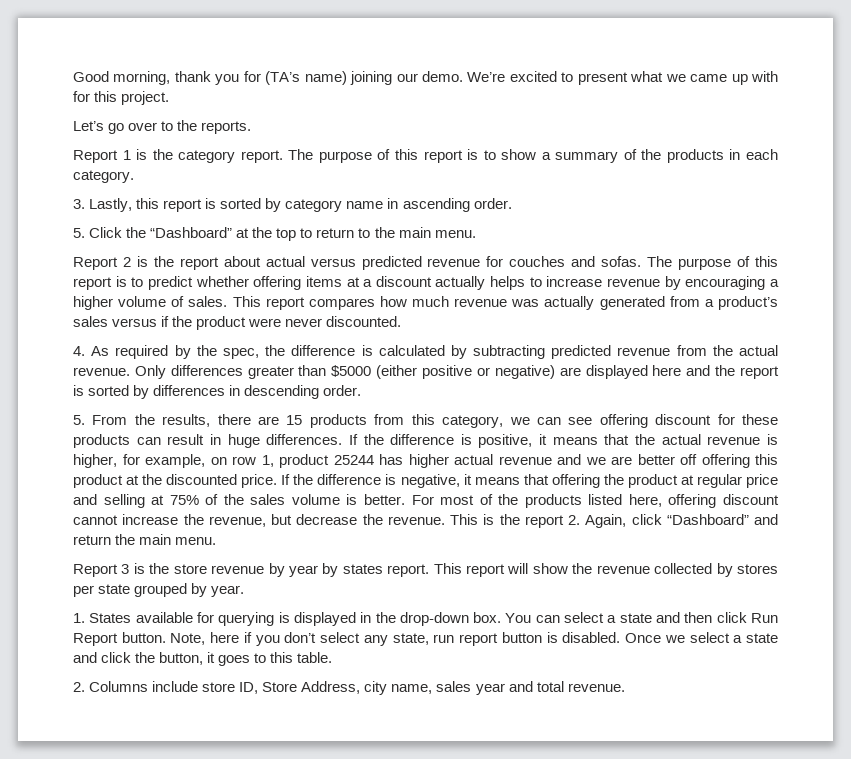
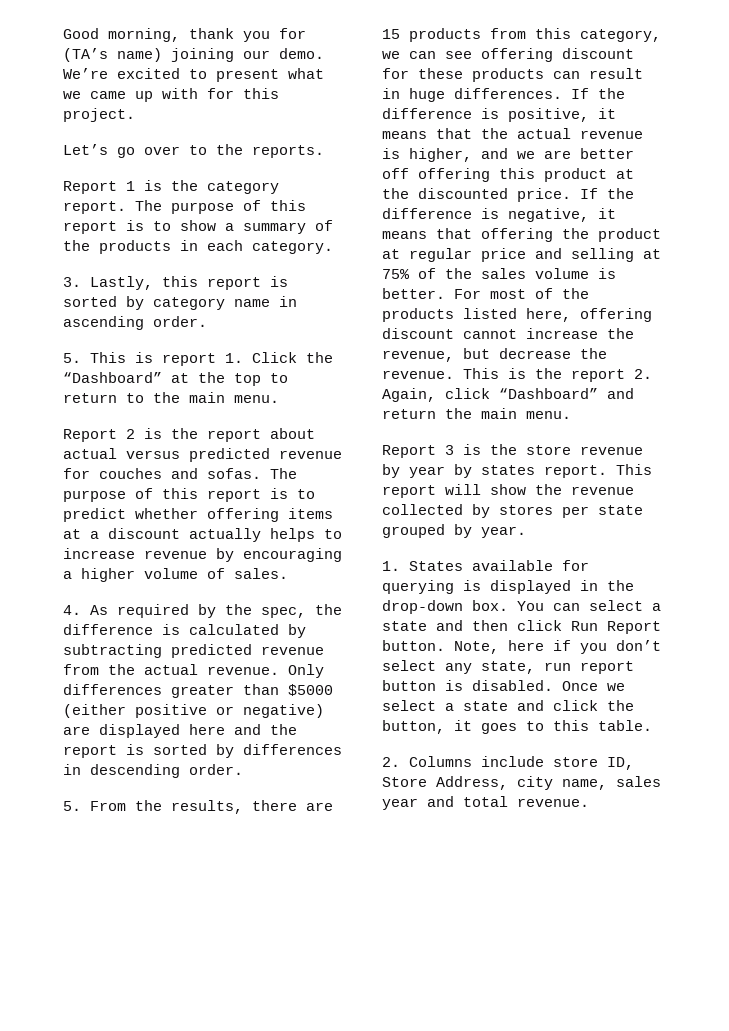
- 5. Click the “Dashboard” at the top to return to the main menu.
+ 5. This is report 1. Click the “Dashboard” at the top to return to the main menu.
- This report compares how much revenue was actually generated from a product’s sales versus if the product were never discounted.
- If the difference is positive, it means that the actual revenue is higher, for example, on row 1, product 25244 has higher actual revenue and we are better off offering this product at the discounted price.
+ If the difference is positive, it means that the actual revenue is higher, and we are better off offering this product at the discounted price.

